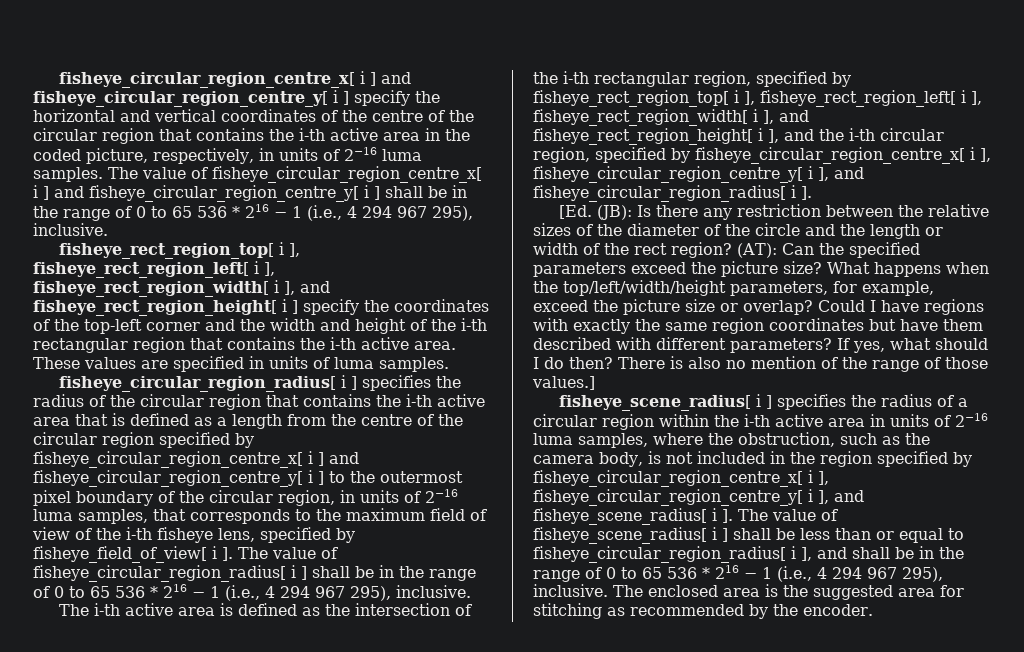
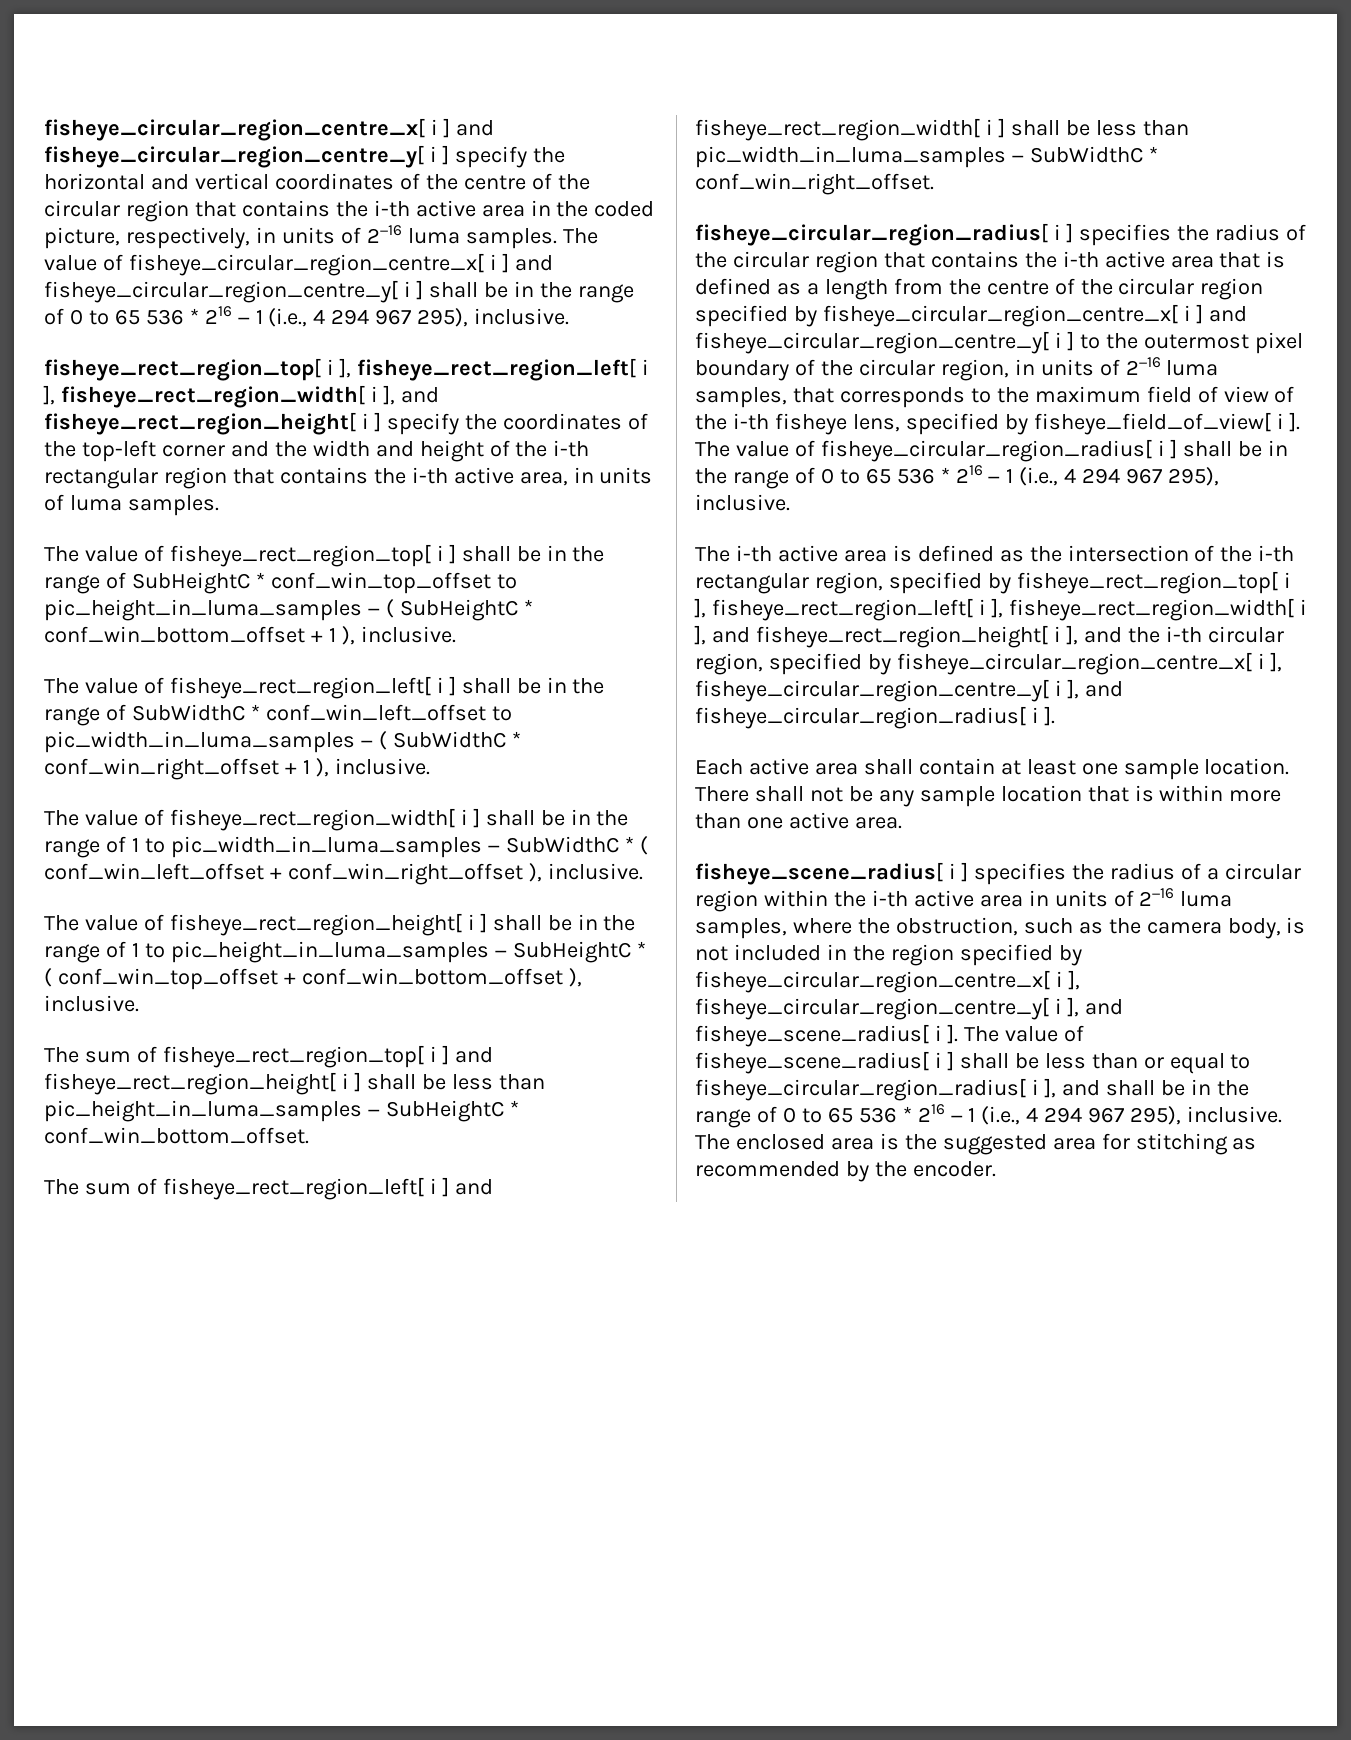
- fisheye_rect_region_top[ i ], fisheye_rect_region_left[ i ], fisheye_rect_region_width[ i ], and fisheye_rect_region_height[ i ] specify the coordinates of the top-left corner and the width and height of the i-th rectangular region that contains the i-th active area. These values are specified in units of luma samples.
+ fisheye_rect_region_top[ i ], fisheye_rect_region_left[ i ], fisheye_rect_region_width[ i ], and fisheye_rect_region_height[ i ] specify the coordinates of the top-left corner and the width and height of the i-th rectangular region that contains the i-th active area, in units of luma samples.
+ The value of fisheye_rect_region_top[ i ] shall be in the range of SubHeightC * conf_win_top_offset to pic_height_in_luma_samples − ( SubHeightC * conf_win_bottom_offset + 1 ), inclusive.
+ The value of fisheye_rect_region_left[ i ] shall be in the range of SubWidthC * conf_win_left_offset to pic_width_in_luma_samples − ( SubWidthC * conf_win_right_offset + 1 ), inclusive.
+ The value of fisheye_rect_region_width[ i ] shall be in the range of 1 to pic_width_in_luma_samples − SubWidthC * ( conf_win_left_offset + conf_win_right_offset ), inclusive.
+ The value of fisheye_rect_region_height[ i ] shall be in the range of 1 to pic_height_in_luma_samples − SubHeightC * ( conf_win_top_offset + conf_win_bottom_offset ), inclusive.
+ The sum of fisheye_rect_region_top[ i ] and fisheye_rect_region_height[ i ] shall be less than pic_height_in_luma_samples − SubHeightC * conf_win_bottom_offset.
+ The sum of fisheye_rect_region_left[ i ] and fisheye_rect_region_width[ i ] shall be less than pic_width_in_luma_samples − SubWidthC * conf_win_right_offset.
- [Ed. (JB): Is there any restriction between the relative sizes of the diameter of the circle and the length or width of the rect region? (AT): Can the specified parameters exceed the picture size? What happens when the top/left/width/height parameters, for example, exceed the picture size or overlap? Could I have regions with exactly the same region coordinates but have them described with different parameters? If yes, what should I do then? There is also no mention of the range of those values.]
+ Each active area shall contain at least one sample location. There shall not be any sample location that is within more than one active area.

